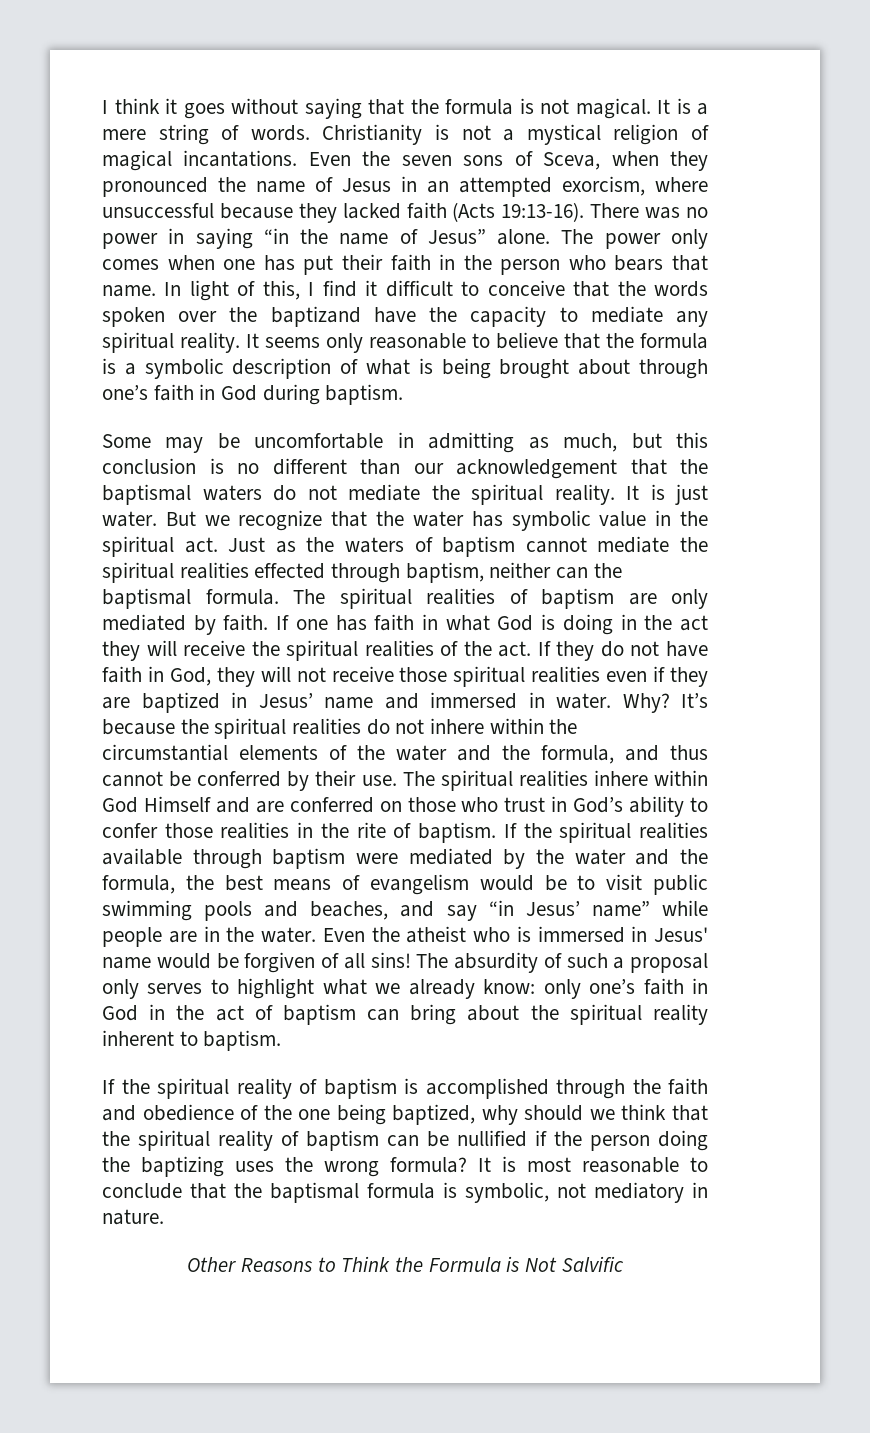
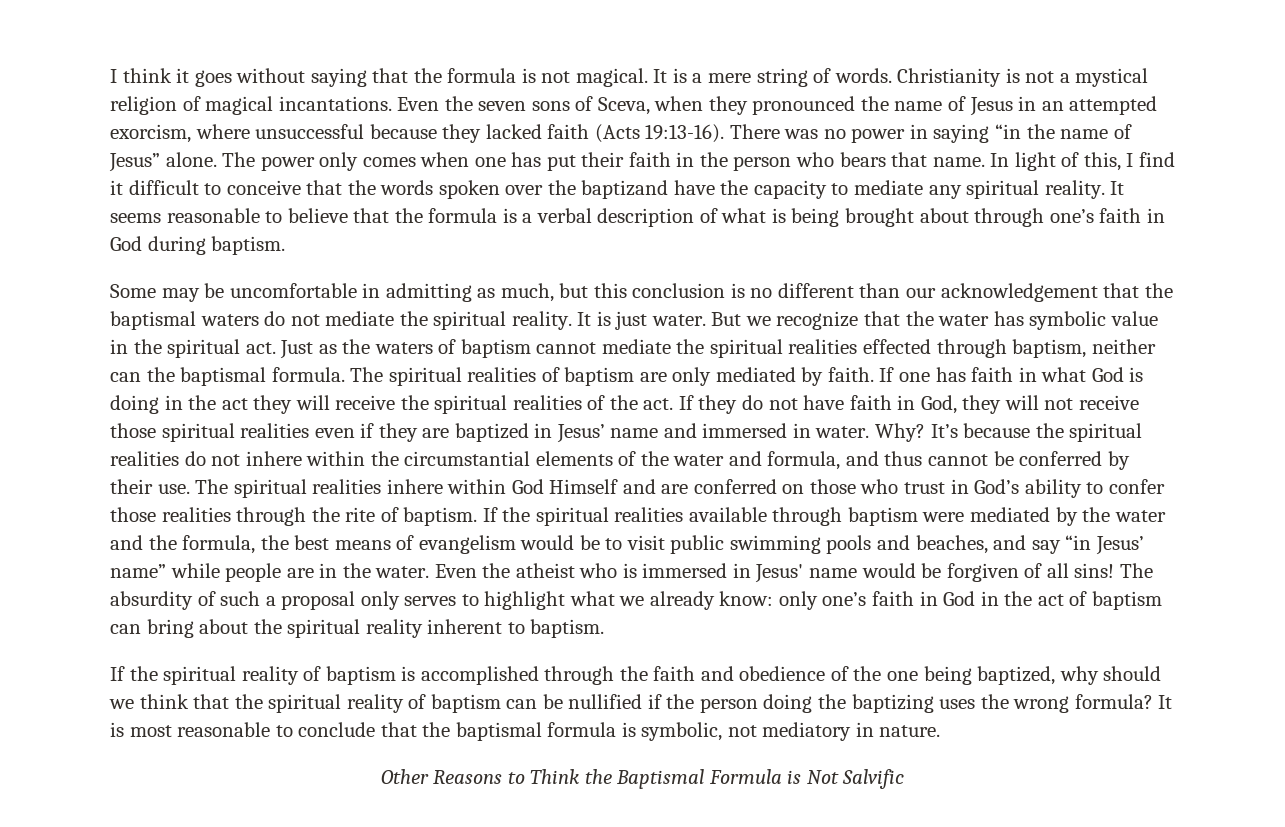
- It seems only reasonable to believe that the formula is a symbolic description of what is being brought about through one’s faith in God during baptism.
+ It seems reasonable to believe that the formula is a verbal description of what is being brought about through one’s faith in God during baptism.
- It’s because the spiritual realities do not inhere within the circumstantial elements of the water and the formula, and thus cannot be conferred by their use.
+ It’s because the spiritual realities do not inhere within the circumstantial elements of the water and formula, and thus cannot be conferred by their use.
- The spiritual realities inhere within God Himself and are conferred on those who trust in God’s ability to confer those realities in the rite of baptism.
+ The spiritual realities inhere within God Himself and are conferred on those who trust in God’s ability to confer those realities through the rite of baptism.
- Other Reasons to Think the Formula is Not Salvific
+ Other Reasons to Think the Baptismal Formula is Not Salvific

